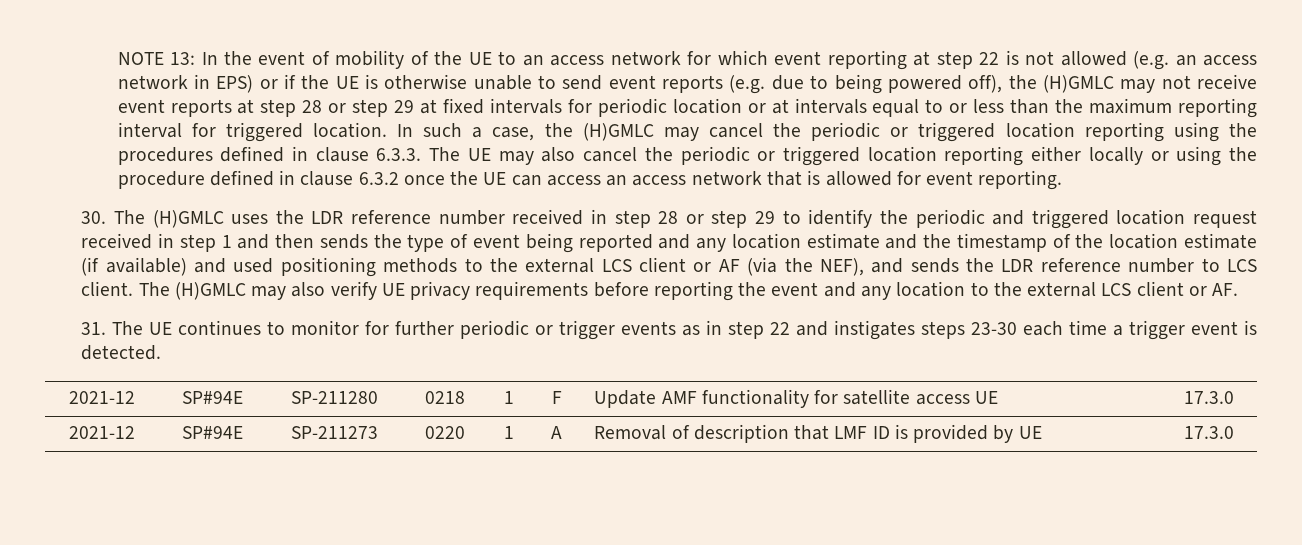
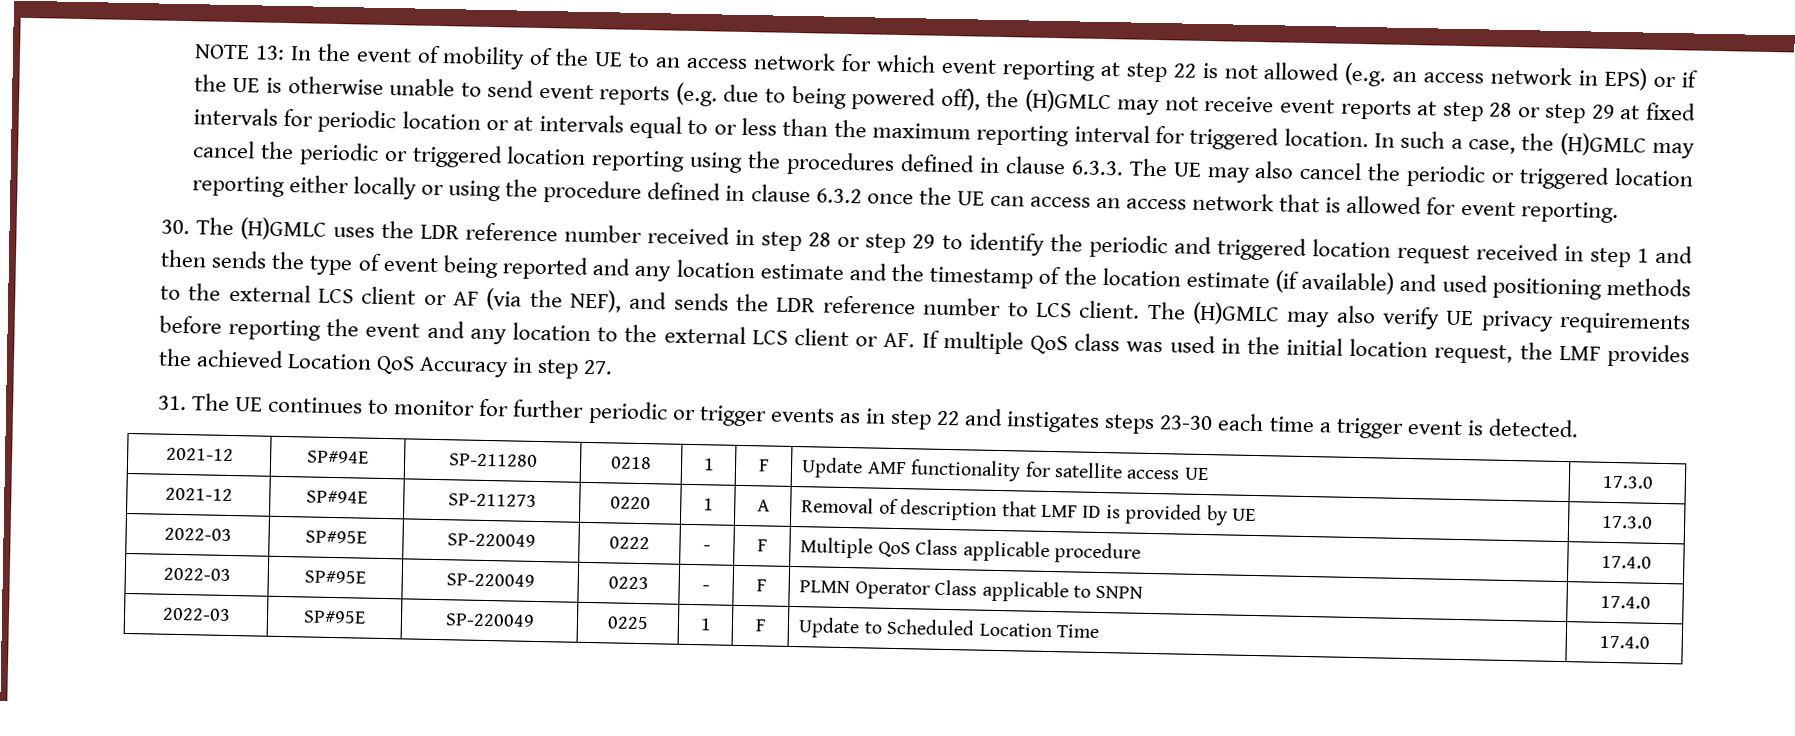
- The (H)GMLC may also verify UE privacy requirements before reporting the event and any location to the external LCS client or AF.
+ The (H)GMLC may also verify UE privacy requirements before reporting the event and any location to the external LCS client or AF. If multiple QoS class was used in the initial location request, the LMF provides the achieved Location QoS Accuracy in step 27.
+ 2022-03 | SP#95E | SP-220049 | 0222 | - | F | Multiple QoS Class applicable procedure | 17.4.0
+ 2022-03 | SP#95E | SP-220049 | 0223 | - | F | PLMN Operator Class applicable to SNPN | 17.4.0
+ 2022-03 | SP#95E | SP-220049 | 0225 | 1 | F | Update to Scheduled Location Time | 17.4.0

